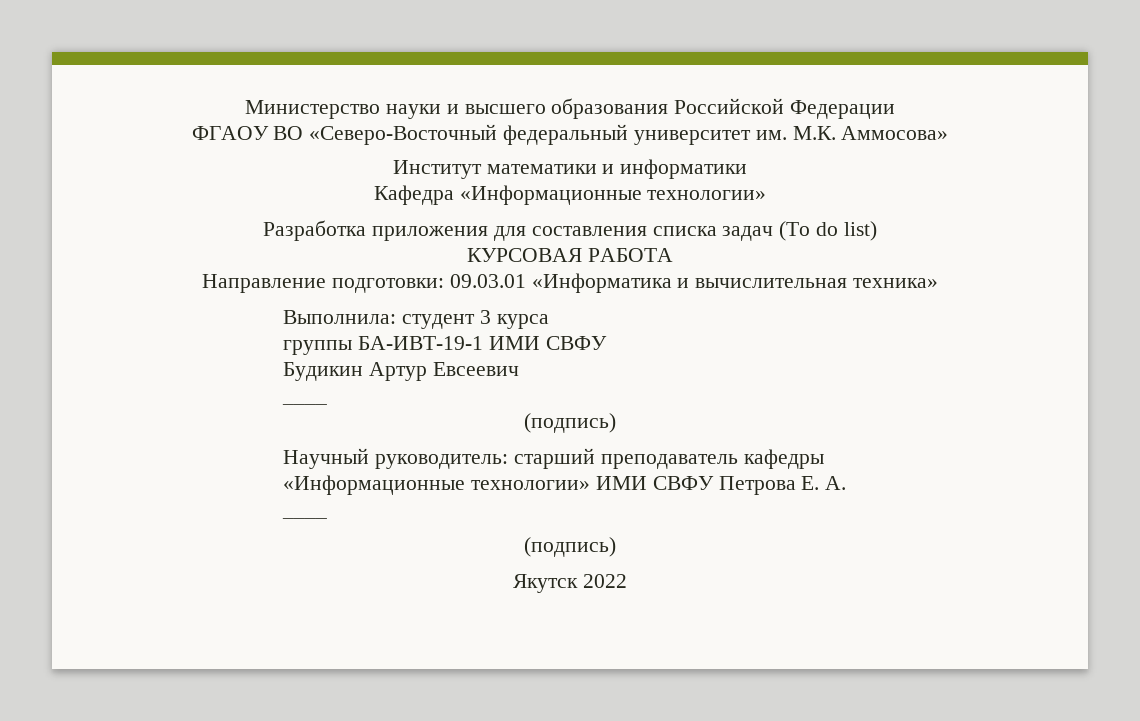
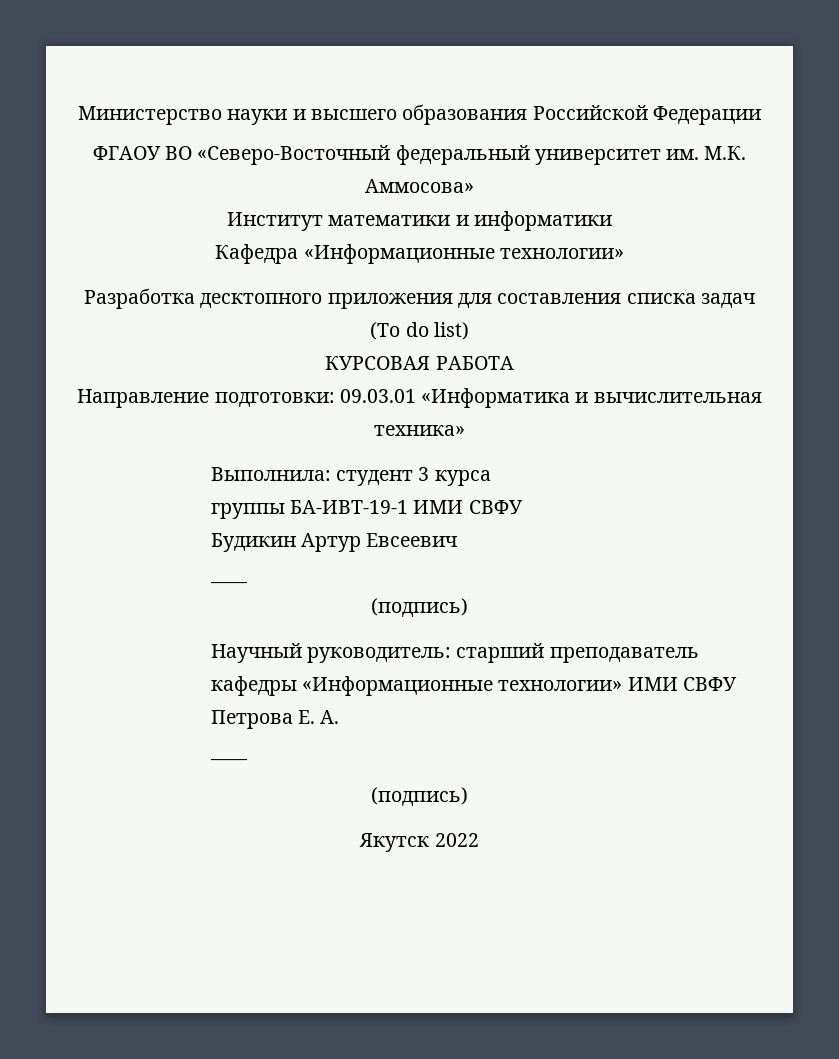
- Разработка приложения для составления списка задач (To do list)
+ Разработка десктопного приложения для составления списка задач (To do list)

